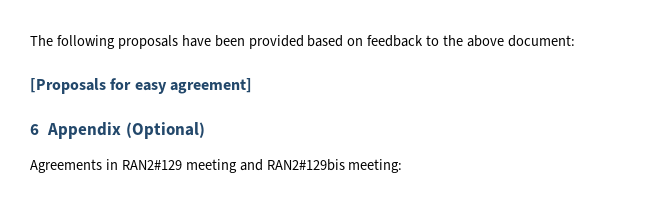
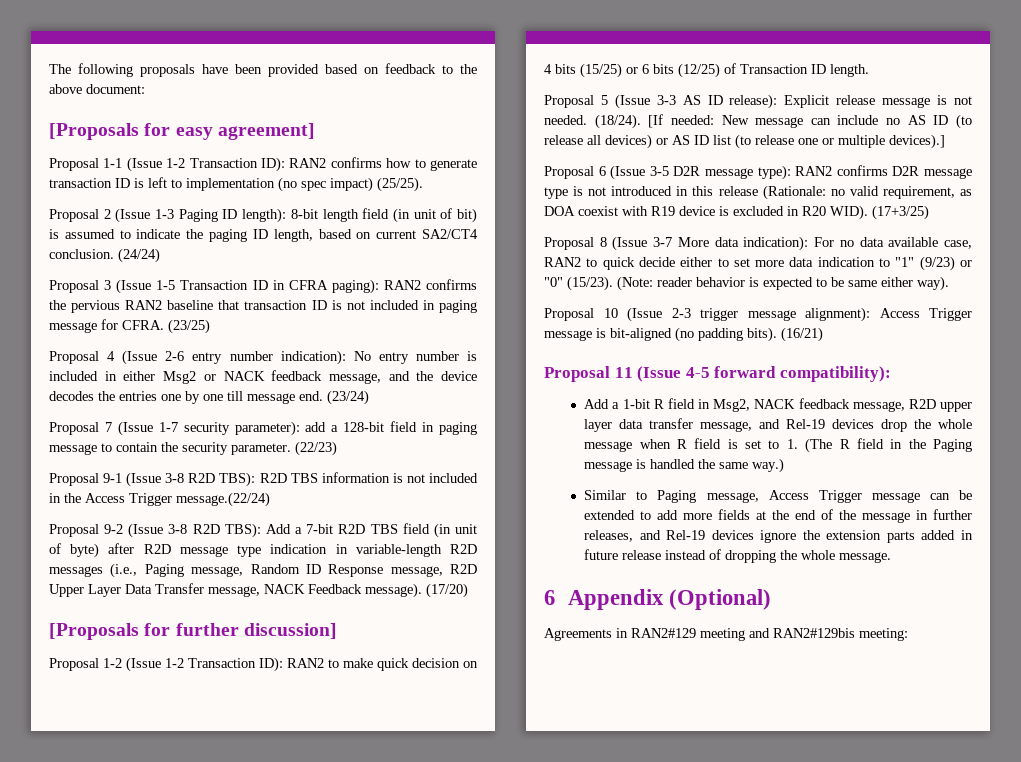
+ Proposal 1-1 (Issue 1-2 Transaction ID): RAN2 confirms how to generate transaction ID is left to implementation (no spec impact) (25/25).
+ Proposal 2 (Issue 1-3 Paging ID length): 8-bit length field (in unit of bit) is assumed to indicate the paging ID length, based on current SA2/CT4 conclusion. (24/24)
+ Proposal 3 (Issue 1-5 Transaction ID in CFRA paging): RAN2 confirms the pervious RAN2 baseline that transaction ID is not included in paging message for CFRA. (23/25)
+ Proposal 4 (Issue 2-6 entry number indication): No entry number is included in either Msg2 or NACK feedback message, and the device decodes the entries one by one till message end. (23/24)
+ Proposal 7 (Issue 1-7 security parameter): add a 128-bit field in paging message to contain the security parameter. (22/23)
+ Proposal 9-1 (Issue 3-8 R2D TBS): R2D TBS information is not included in the Access Trigger message.(22/24)
+ Proposal 9-2 (Issue 3-8 R2D TBS): Add a 7-bit R2D TBS field (in unit of byte) after R2D message type indication in variable-length R2D messages (i.e., Paging message, Random ID Response message, R2D Upper Layer Data Transfer message, NACK Feedback message). (17/20)
+ [Proposals for further discussion]
+ Proposal 1-2 (Issue 1-2 Transaction ID): RAN2 to make quick decision on 4 bits (15/25) or 6 bits (12/25) of Transaction ID length.
+ Proposal 5 (Issue 3-3 AS ID release): Explicit release message is not needed. (18/24). [If needed: New message can include no AS ID (to release all devices) or AS ID list (to release one or multiple devices).]
+ Proposal 6 (Issue 3-5 D2R message type): RAN2 confirms D2R message type is not introduced in this release (Rationale: no valid requirement, as DOA coexist with R19 device is excluded in R20 WID). (17+3/25)
+ Proposal 8 (Issue 3-7 More data indication): For no data available case, RAN2 to quick decide either to set more data indication to "1" (9/23) or "0" (15/23). (Note: reader behavior is expected to be same either way).
+ Proposal 10 (Issue 2-3 trigger message alignment): Access Trigger message is bit-aligned (no padding bits). (16/21)
+ Proposal 11 (Issue 4-5 forward compatibility):
+ Add a 1-bit R field in Msg2, NACK feedback message, R2D upper layer data transfer message, and Rel-19 devices drop the whole message when R field is set to 1. (The R field in the Paging message is handled the same way.)
+ Similar to Paging message, Access Trigger message can be extended to add more fields at the end of the message in further releases, and Rel-19 devices ignore the extension parts added in future release instead of dropping the whole message.

